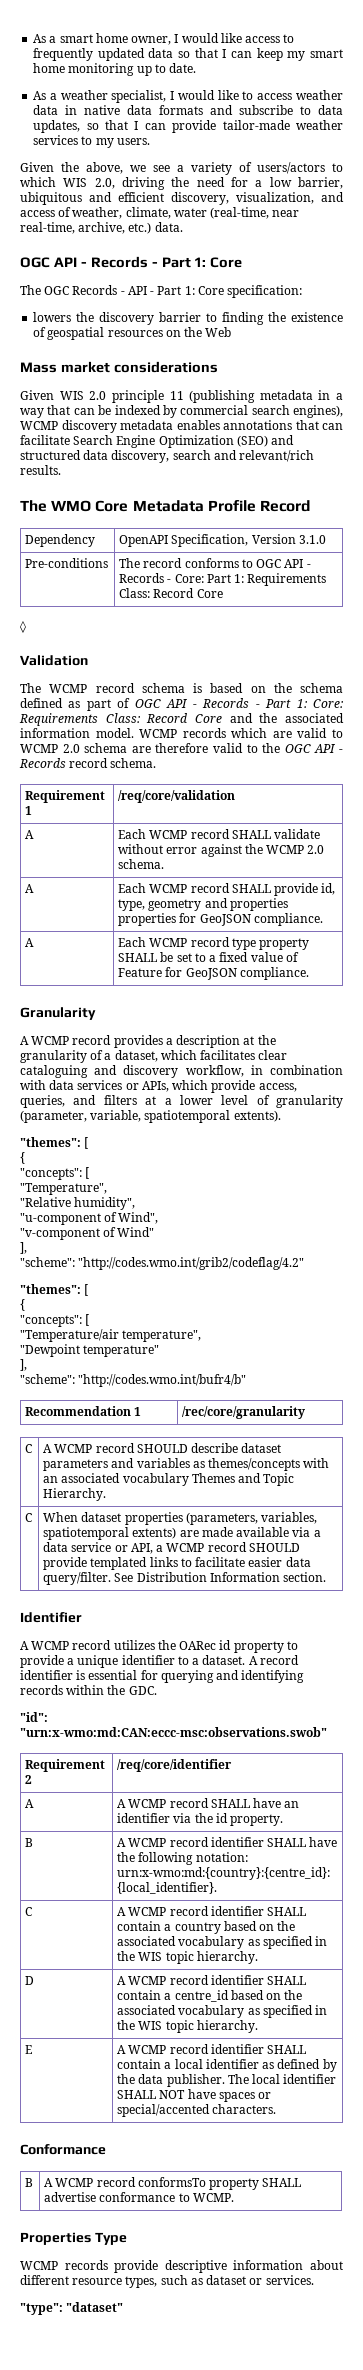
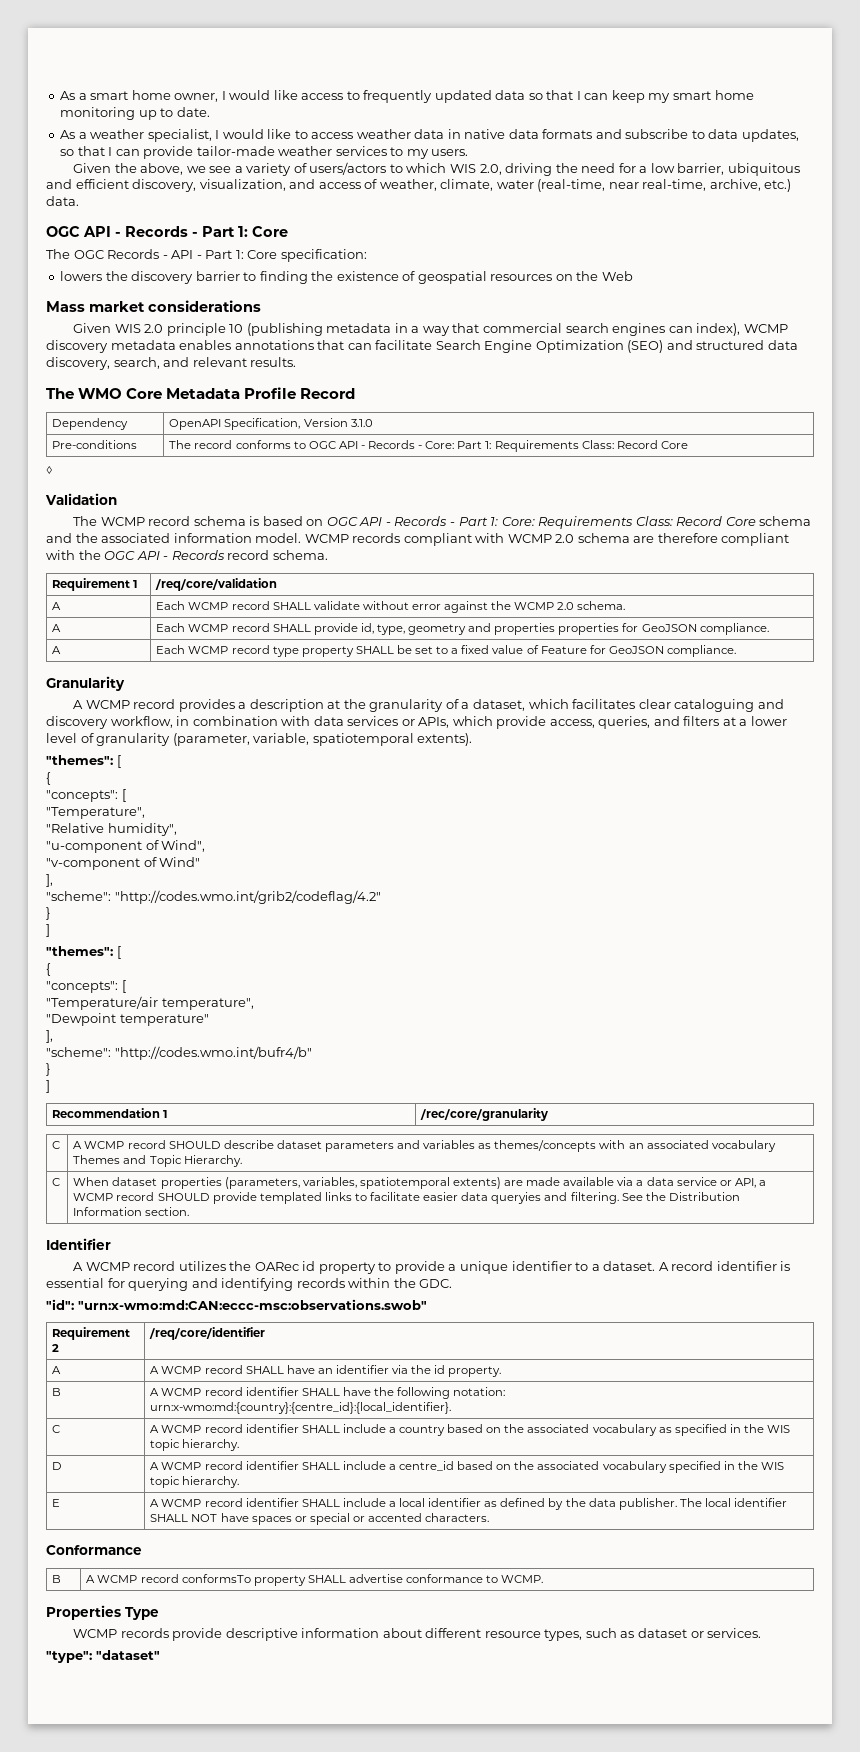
- Given WIS 2.0 principle 11 (publishing metadata in a way that can be indexed by commercial search engines), WCMP discovery metadata enables annotations that can facilitate Search Engine Optimization (SEO) and structured data discovery, search and relevant/rich results.
+ Given WIS 2.0 principle 10 (publishing metadata in a way that commercial search engines can index), WCMP discovery metadata enables annotations that can facilitate Search Engine Optimization (SEO) and structured data discovery, search, and relevant results.
- The WCMP record schema is based on the schema defined as part of OGC API - Records - Part 1: Core: Requirements Class: Record Core and the associated information model.
+ The WCMP record schema is based on OGC API - Records - Part 1: Core: Requirements Class: Record Core schema and the associated information model.
- WCMP records which are valid to WCMP 2.0 schema are therefore valid to the OGC API - Records record schema.
+ WCMP records compliant with WCMP 2.0 schema are therefore compliant with the OGC API - Records record schema.
  "scheme": "http://codes.wmo.int/grib2/codeflag/4.2"
+ }
+ ]
  "scheme": "http://codes.wmo.int/bufr4/b"
+ }
+ ]
- C | When dataset properties (parameters, variables, spatiotemporal extents) are made available via a data service or API, a WCMP record SHOULD provide templated links to facilitate easier data query/filter. See Distribution Information section.
+ C | When dataset properties (parameters, variables, spatiotemporal extents) are made available via a data service or API, a WCMP record SHOULD provide templated links to facilitate easier data queryies and filtering. See the Distribution Information section.
- C | A WCMP record identifier SHALL contain a country based on the associated vocabulary as specified in the WIS topic hierarchy.
+ C | A WCMP record identifier SHALL include a country based on the associated vocabulary as specified in the WIS topic hierarchy.
- D | A WCMP record identifier SHALL contain a centre_id based on the associated vocabulary as specified in the WIS topic hierarchy.
+ D | A WCMP record identifier SHALL include a centre_id based on the associated vocabulary specified in the WIS topic hierarchy.
- E | A WCMP record identifier SHALL contain a local identifier as defined by the data publisher. The local identifier SHALL NOT have spaces or special/accented characters.
+ E | A WCMP record identifier SHALL include a local identifier as defined by the data publisher. The local identifier SHALL NOT have spaces or special or accented characters.

